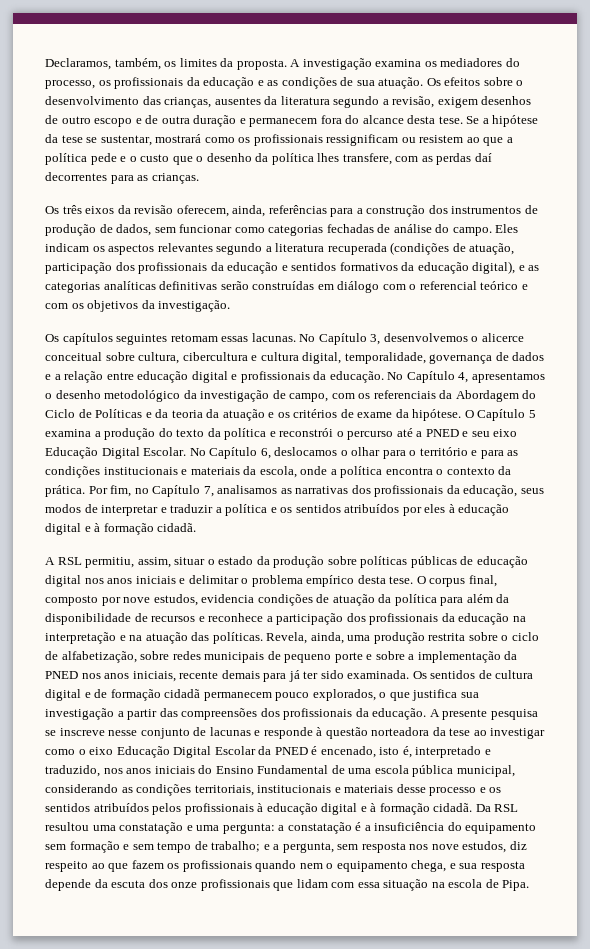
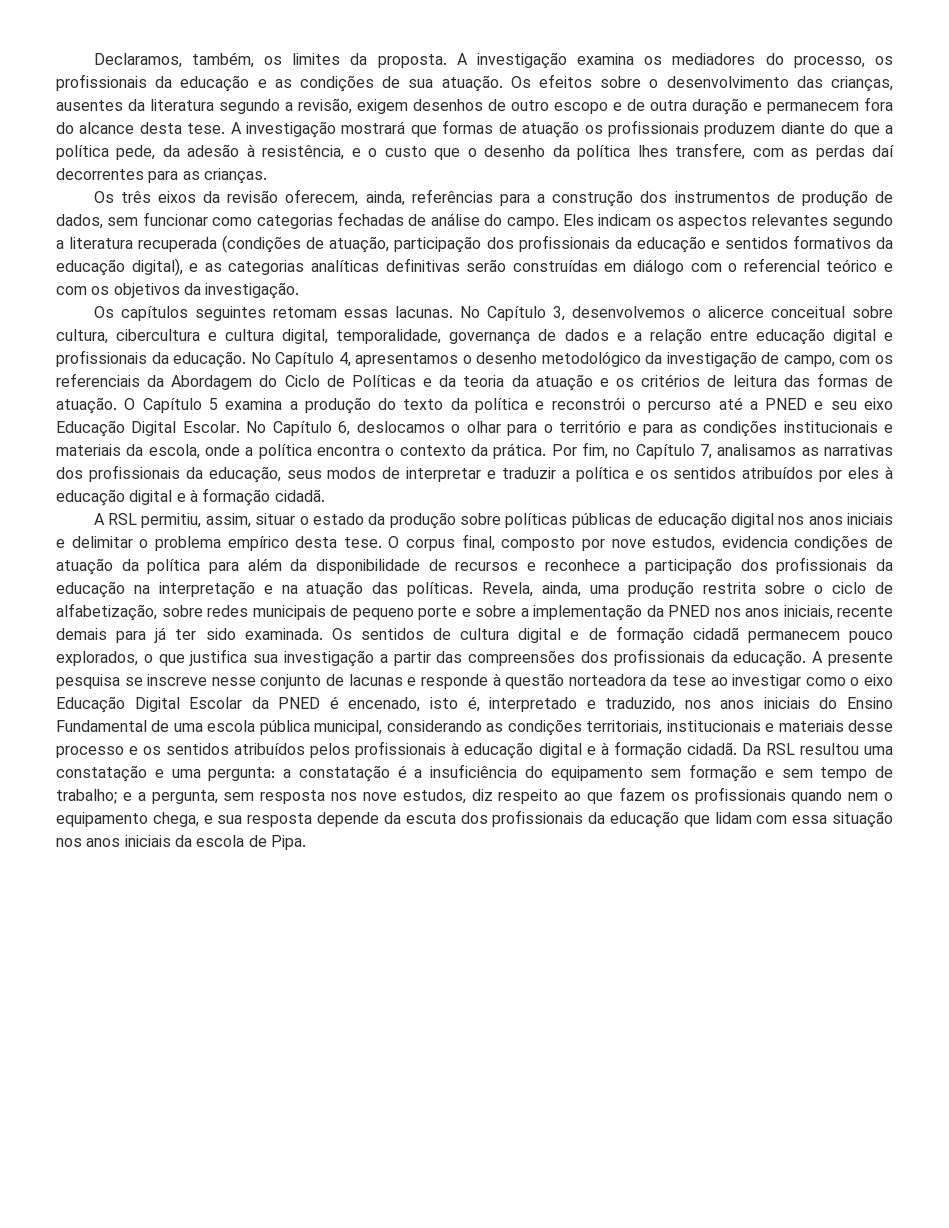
- Se a hipótese da tese se sustentar, mostrará como os profissionais ressignificam ou resistem ao que a política pede e o custo que o desenho da política lhes transfere, com as perdas daí decorrentes para as crianças.
+ A investigação mostrará que formas de atuação os profissionais produzem diante do que a política pede, da adesão à resistência, e o custo que o desenho da política lhes transfere, com as perdas daí decorrentes para as crianças.
- No Capítulo 4, apresentamos o desenho metodológico da investigação de campo, com os referenciais da Abordagem do Ciclo de Políticas e da teoria da atuação e os critérios de exame da hipótese.
+ No Capítulo 4, apresentamos o desenho metodológico da investigação de campo, com os referenciais da Abordagem do Ciclo de Políticas e da teoria da atuação e os critérios de leitura das formas de atuação.
- Da RSL resultou uma constatação e uma pergunta: a constatação é a insuficiência do equipamento sem formação e sem tempo de trabalho; e a pergunta, sem resposta nos nove estudos, diz respeito ao que fazem os profissionais quando nem o equipamento chega, e sua resposta depende da escuta dos onze profissionais que lidam com essa situação na escola de Pipa.
+ Da RSL resultou uma constatação e uma pergunta: a constatação é a insuficiência do equipamento sem formação e sem tempo de trabalho; e a pergunta, sem resposta nos nove estudos, diz respeito ao que fazem os profissionais quando nem o equipamento chega, e sua resposta depende da escuta dos profissionais da educação que lidam com essa situação nos anos iniciais da escola de Pipa.

